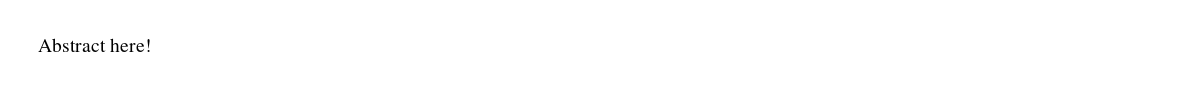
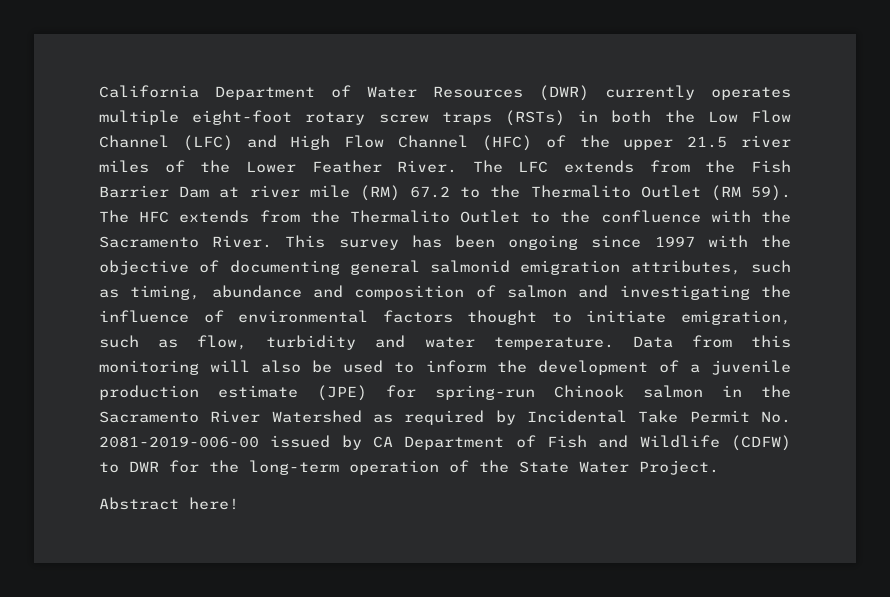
+ California Department of Water Resources (DWR) currently operates multiple eight-foot rotary screw traps (RSTs) in both the Low Flow Channel (LFC) and High Flow Channel (HFC) of the upper 21.5 river miles of the Lower Feather River. The LFC extends from the Fish Barrier Dam at river mile (RM) 67.2 to the Thermalito Outlet (RM 59). The HFC extends from the Thermalito Outlet to the confluence with the Sacramento River. This survey has been ongoing since 1997 with the objective of documenting general salmonid emigration attributes, such as timing, abundance and composition of salmon and investigating the influence of environmental factors thought to initiate emigration, such as flow, turbidity and water temperature. Data from this monitoring will also be used to inform the development of a juvenile production estimate (JPE) for spring-run Chinook salmon in the Sacramento River Watershed as required by Incidental Take Permit No. 2081-2019-006-00 issued by CA Department of Fish and Wildlife (CDFW) to DWR for the long-term operation of the State Water Project.

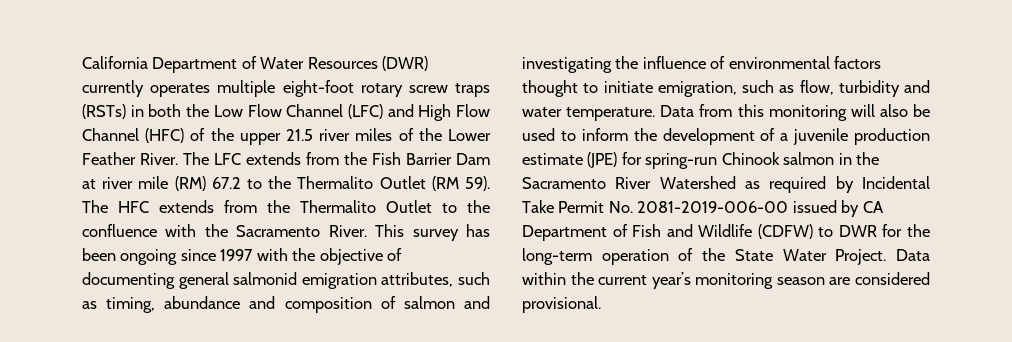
- Data from this monitoring will also be used to inform the development of a juvenile production estimate (JPE) for spring-run Chinook salmon in the Sacramento River Watershed as required by Incidental Take Permit No. 2081-2019-006-00 issued by CA Department of Fish and Wildlife (CDFW) to DWR for the long-term operation of the State Water Project.
- Abstract here!
+ Data from this monitoring will also be used to inform the development of a juvenile production estimate (JPE) for spring-run Chinook salmon in the Sacramento River Watershed as required by Incidental Take Permit No. 2081-2019-006-00 issued by CA Department of Fish and Wildlife (CDFW) to DWR for the long-term operation of the State Water Project. Data within the current year’s monitoring season are considered provisional.

